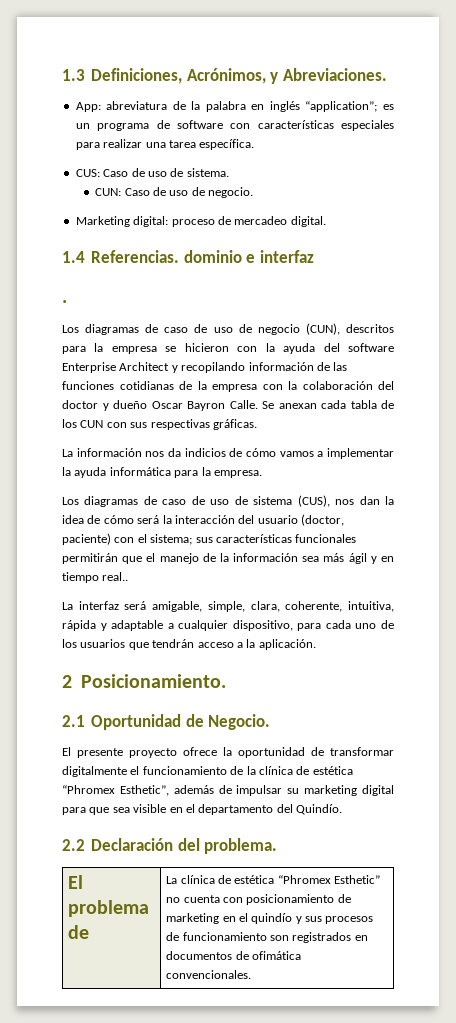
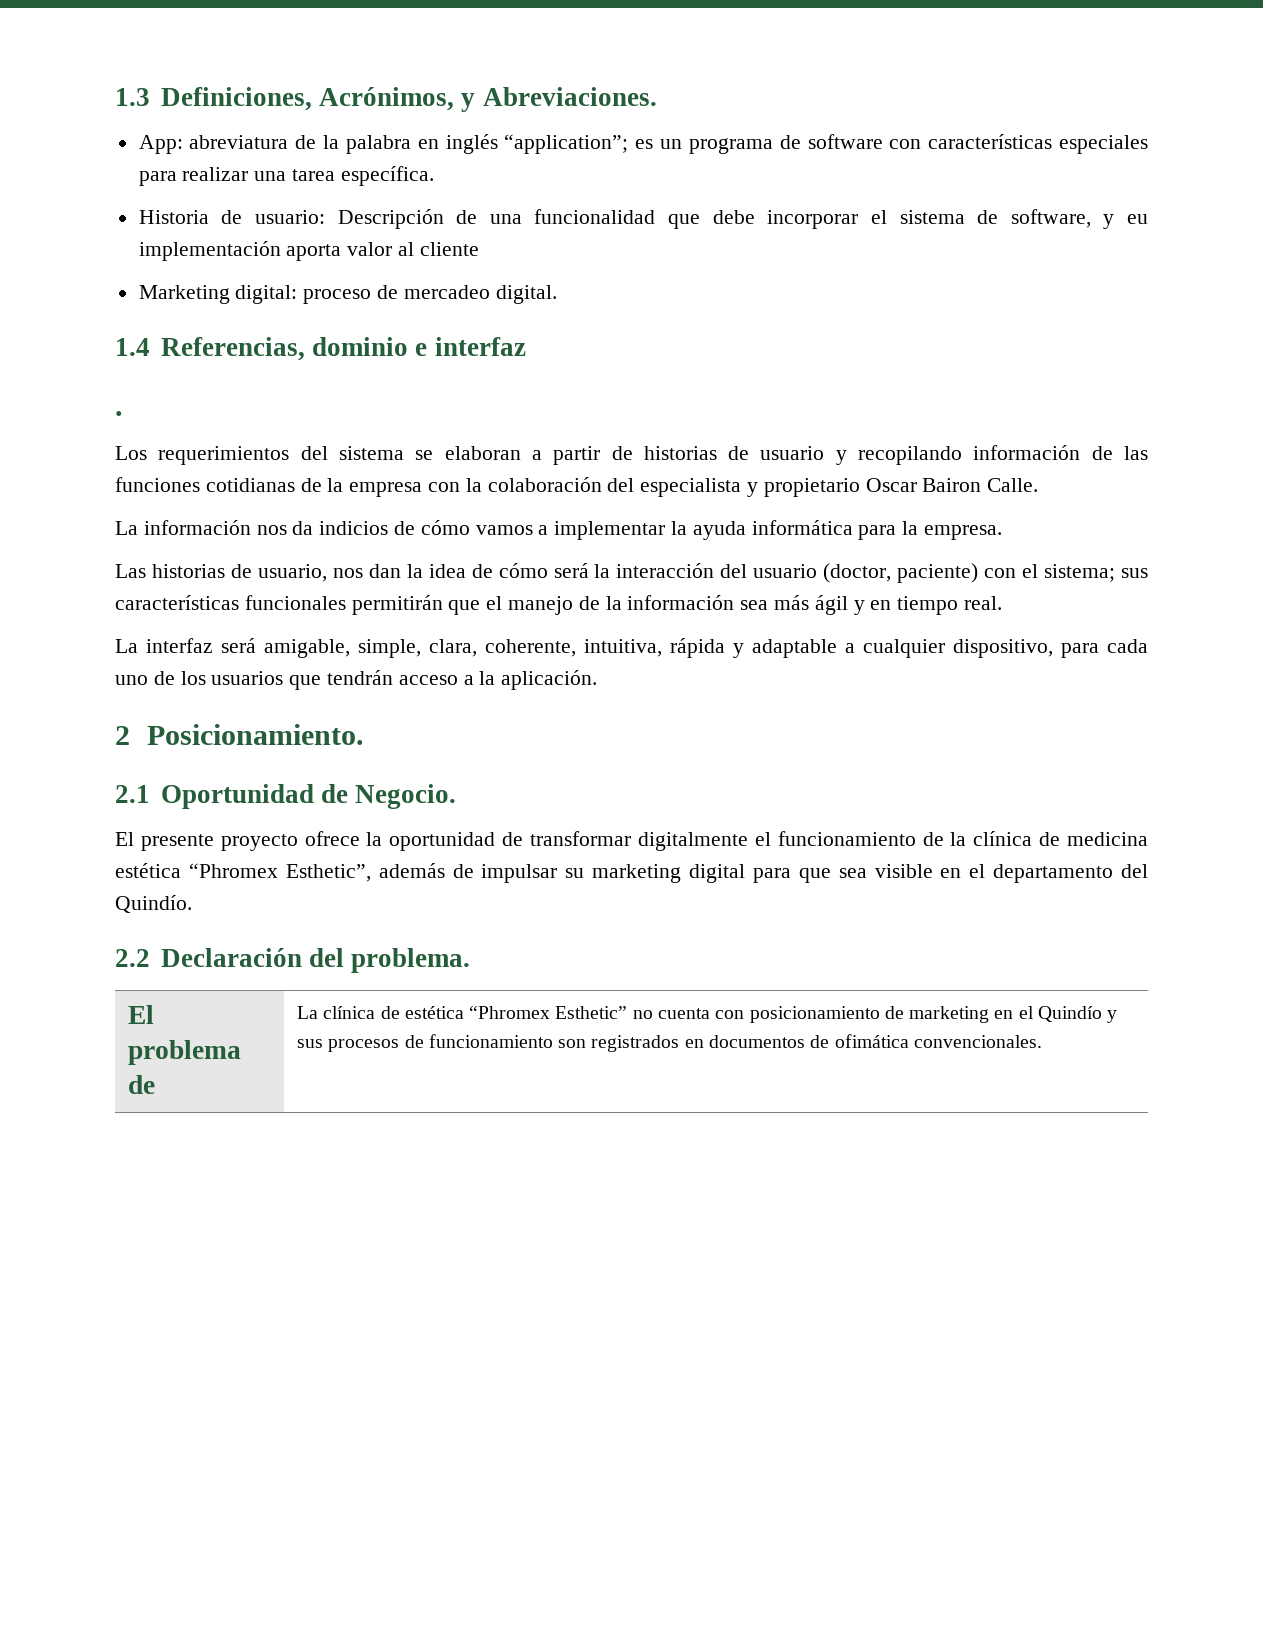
- CUS: Caso de uso de sistema.
- CUN: Caso de uso de negocio.
+ Historia de usuario: Descripción de una funcionalidad que debe incorporar el sistema de software, y eu implementación aporta valor al cliente
- 1.4 Referencias. dominio e interfaz
+ 1.4 Referencias, dominio e interfaz
- Los diagramas de caso de uso de negocio (CUN), descritos para la empresa se hicieron con la ayuda del software Enterprise Architect y recopilando información de las funciones cotidianas de la empresa con la colaboración del doctor y dueño Oscar Bayron Calle. Se anexan cada tabla de los CUN con sus respectivas gráficas.
+ Los requerimientos del sistema se elaboran a partir de historias de usuario y recopilando información de las funciones cotidianas de la empresa con la colaboración del especialista y propietario Oscar Bairon Calle.
- Los diagramas de caso de uso de sistema (CUS), nos dan la idea de cómo será la interacción del usuario (doctor, paciente) con el sistema; sus características funcionales permitirán que el manejo de la información sea más ágil y en tiempo real..
+ Las historias de usuario, nos dan la idea de cómo será la interacción del usuario (doctor, paciente) con el sistema; sus características funcionales permitirán que el manejo de la información sea más ágil y en tiempo real.
- El presente proyecto ofrece la oportunidad de transformar digitalmente el funcionamiento de la clínica de estética “Phromex Esthetic”, además de impulsar su marketing digital para que sea visible en el departamento del Quindío.
+ El presente proyecto ofrece la oportunidad de transformar digitalmente el funcionamiento de la clínica de medicina estética “Phromex Esthetic”, además de impulsar su marketing digital para que sea visible en el departamento del Quindío.
- El problema de | La clínica de estética “Phromex Esthetic” no cuenta con posicionamiento de marketing en el quindío y sus procesos de funcionamiento son registrados en documentos de ofimática convencionales.
+ El problema de | La clínica de estética “Phromex Esthetic” no cuenta con posicionamiento de marketing en el Quindío y sus procesos de funcionamiento son registrados en documentos de ofimática convencionales.

